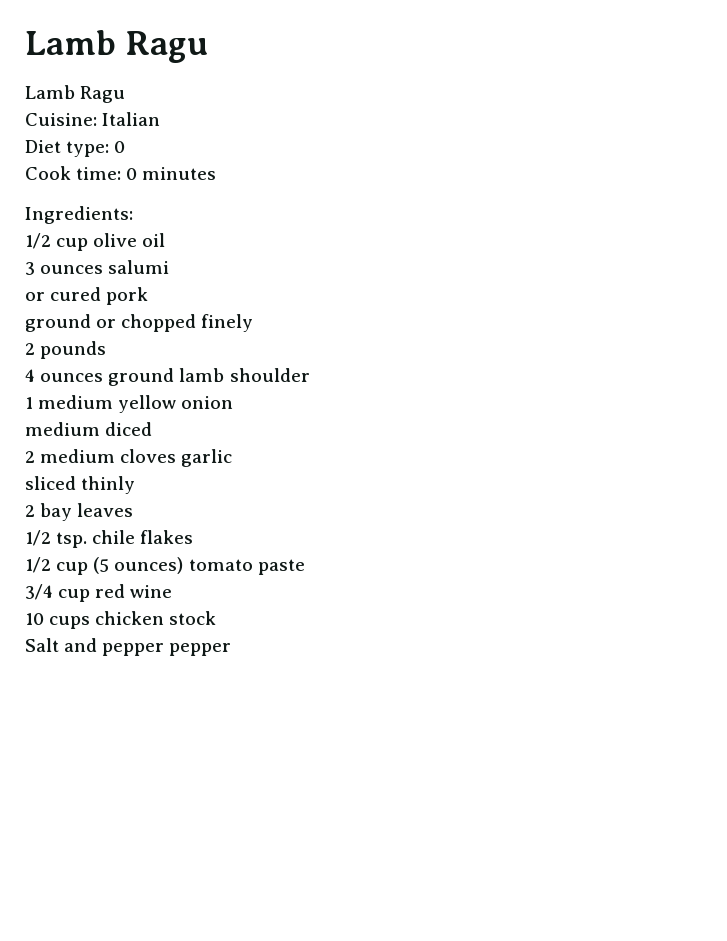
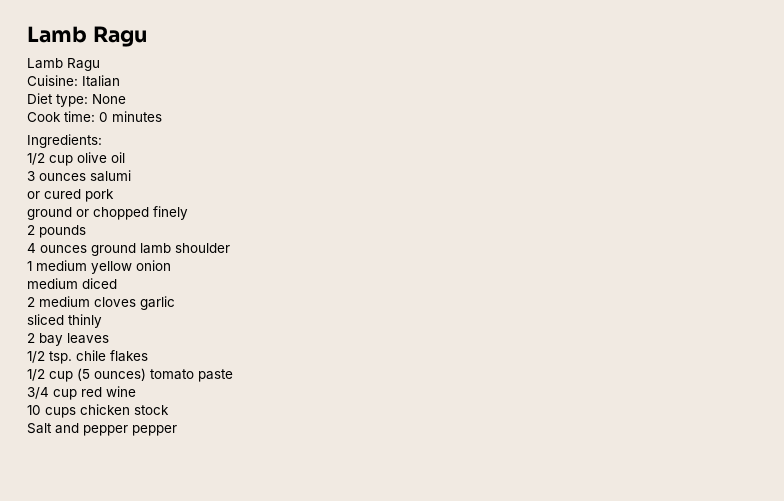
- Diet type: 0
+ Diet type: None

